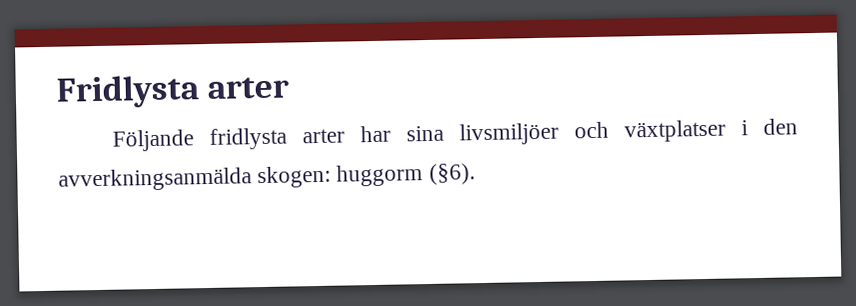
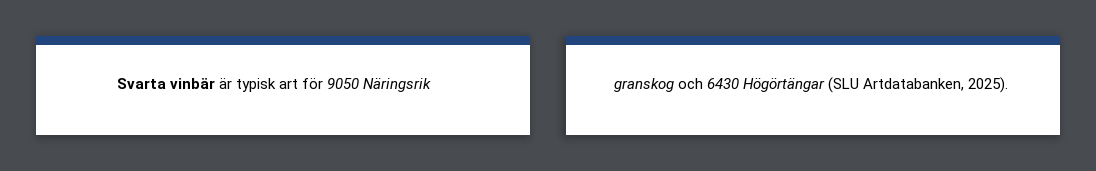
- Fridlysta arter
- Följande fridlysta arter har sina livsmiljöer och växtplatser i den avverkningsanmälda skogen: huggorm (§6).
+ Svarta vinbär är typisk art för 9050 Näringsrik granskog och 6430 Högörtängar (SLU Artdatabanken, 2025).

